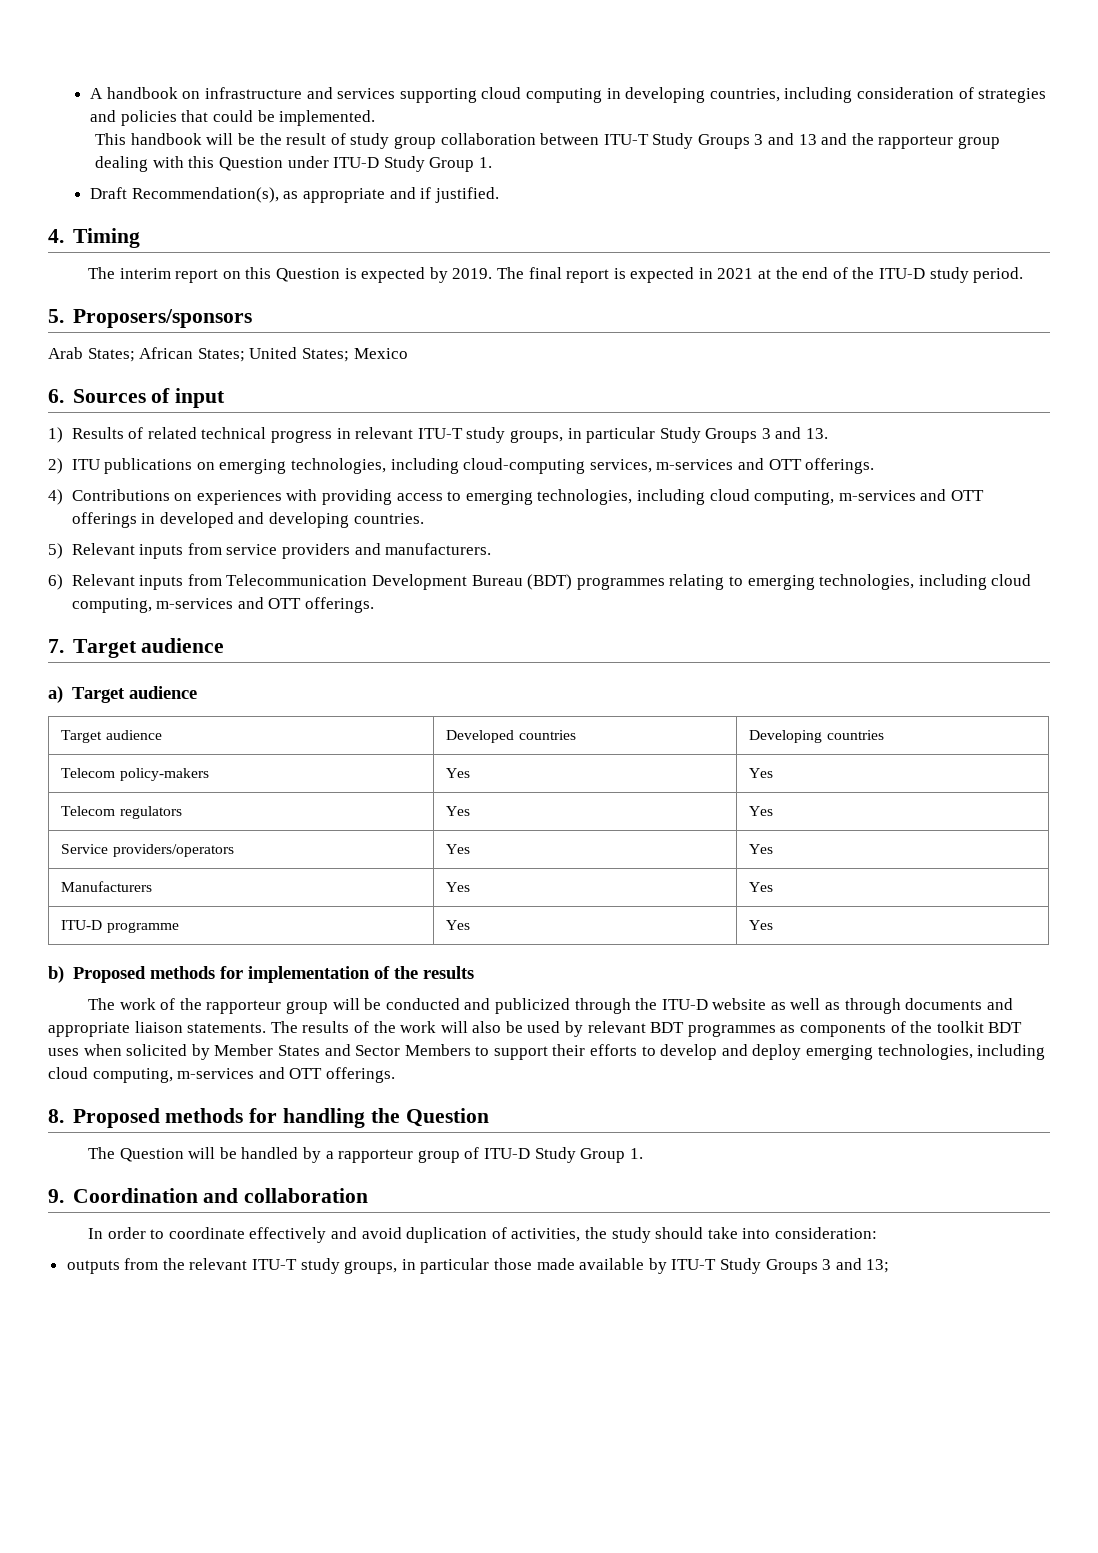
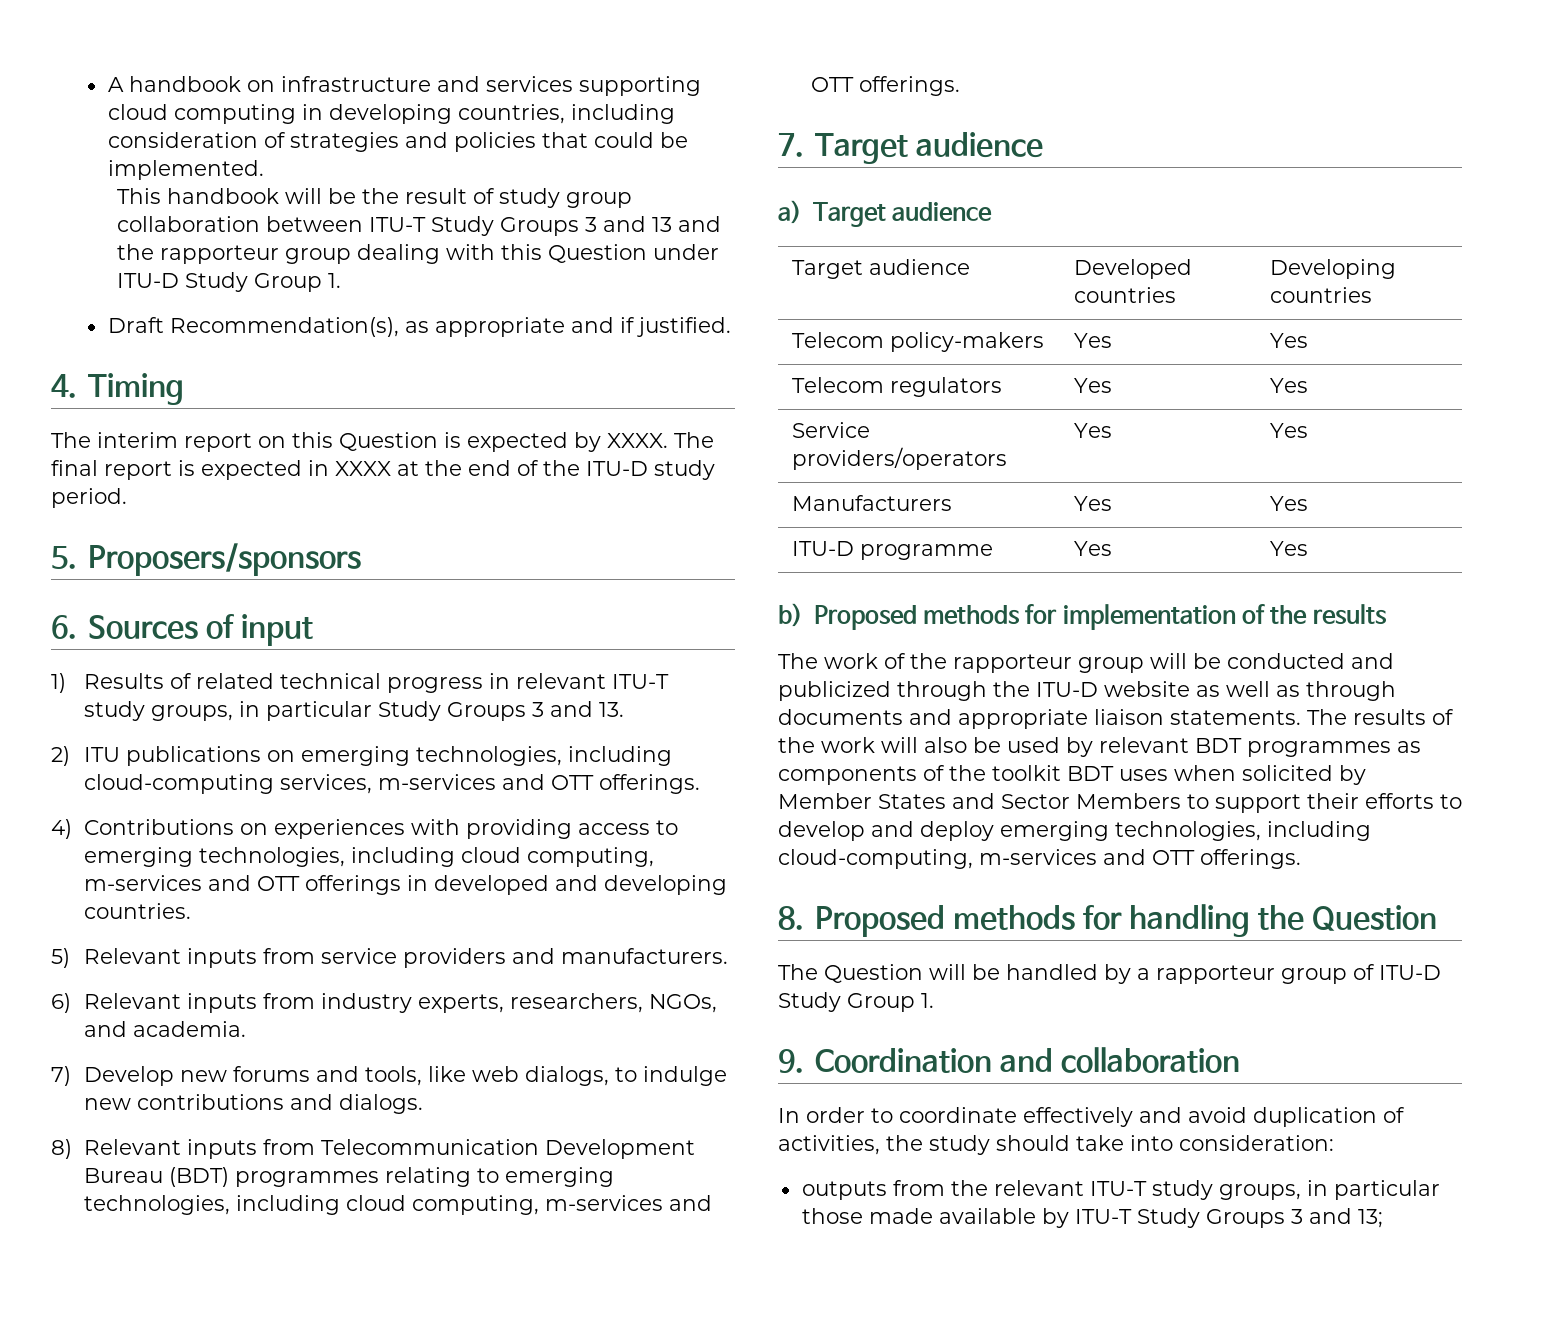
- The interim report on this Question is expected by 2019.
+ The interim report on this Question is expected by XXXX.
- The final report is expected in 2021 at the end of the ITU-D study period.
+ The final report is expected in XXXX at the end of the ITU-D study period.
- Arab States; African States; United States; Mexico
- 6) Relevant inputs from Telecommunication Development Bureau (BDT) programmes relating to emerging technologies, including cloud computing, m-services and OTT offerings.
+ 6) Relevant inputs from industry experts, researchers, NGOs, and academia.
+ 7) Develop new forums and tools, like web dialogs, to indulge new contributions and dialogs.
+ 8) Relevant inputs from Telecommunication Development Bureau (BDT) programmes relating to emerging technologies, including cloud computing, m-services and OTT offerings.
- The results of the work will also be used by relevant BDT programmes as components of the toolkit BDT uses when solicited by Member States and Sector Members to support their efforts to develop and deploy emerging technologies, including cloud computing, m-services and OTT offerings.
+ The results of the work will also be used by relevant BDT programmes as components of the toolkit BDT uses when solicited by Member States and Sector Members to support their efforts to develop and deploy emerging technologies, including cloud-computing, m-services and OTT offerings.

